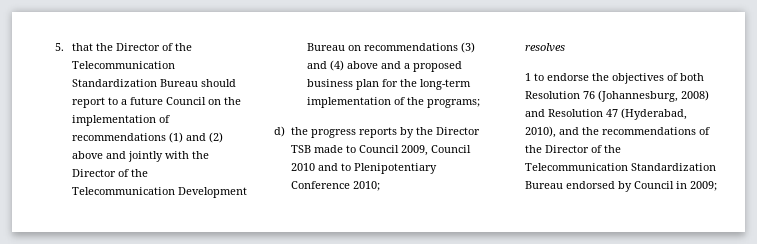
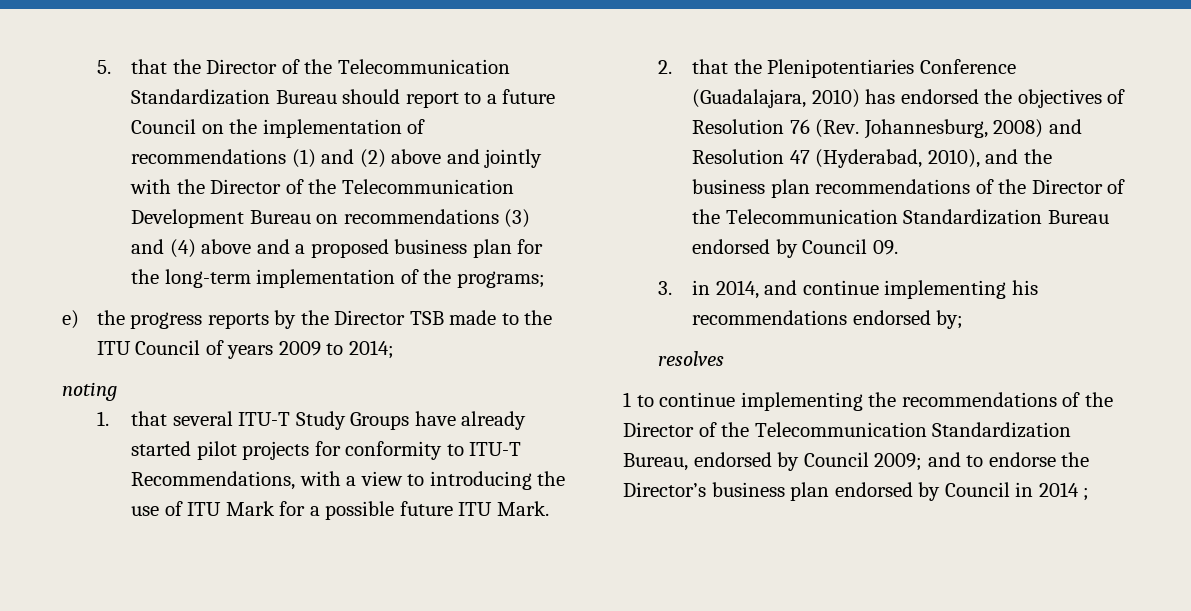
- d) the progress reports by the Director TSB made to Council 2009, Council 2010 and to Plenipotentiary Conference 2010;
+ e) the progress reports by the Director TSB made to the ITU Council of years 2009 to 2014;
+ noting
+ 1. that several ITU-T Study Groups have already started pilot projects for conformity to ITU-T Recommendations, with a view to introducing the use of ITU Mark for a possible future ITU Mark.
+ 2. that the Plenipotentiaries Conference (Guadalajara, 2010) has endorsed the objectives of Resolution 76 (Rev. Johannesburg, 2008) and Resolution 47 (Hyderabad, 2010), and the business plan recommendations of the Director of the Telecommunication Standardization Bureau endorsed by Council 09.
+ 3. in 2014, and continue implementing his recommendations endorsed by;
  resolves
- 1 to endorse the objectives of both Resolution 76 (Johannesburg, 2008) and Resolution 47 (Hyderabad, 2010), and the recommendations of the Director of the Telecommunication Standardization Bureau endorsed by Council in 2009;
+ 1 to continue implementing the recommendations of the Director of the Telecommunication Standardization Bureau, endorsed by Council 2009; and to endorse the Director’s business plan endorsed by Council in 2014 ;

